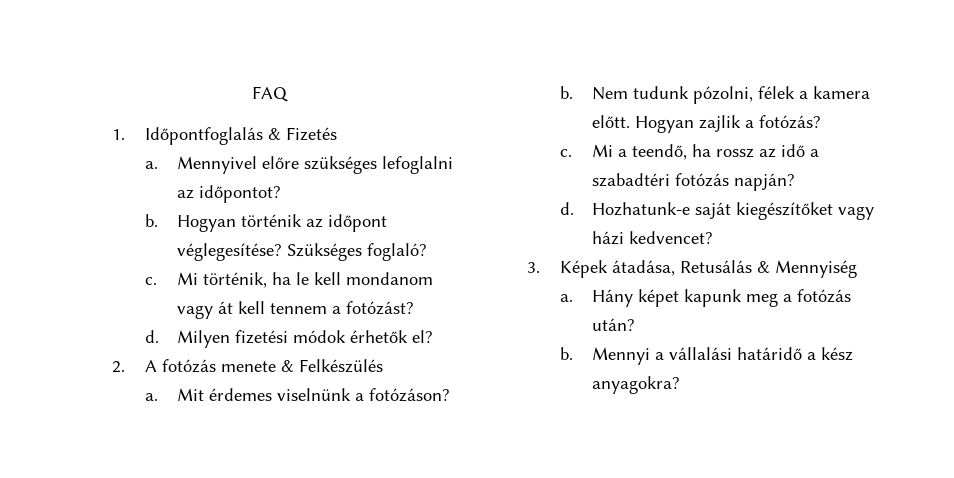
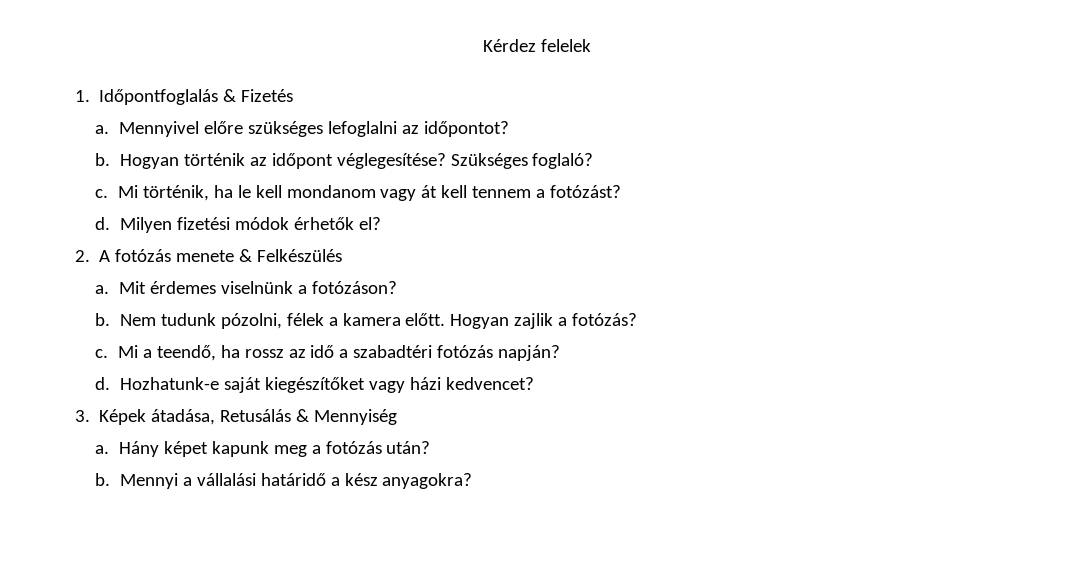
- FAQ
+ Kérdez felelek

